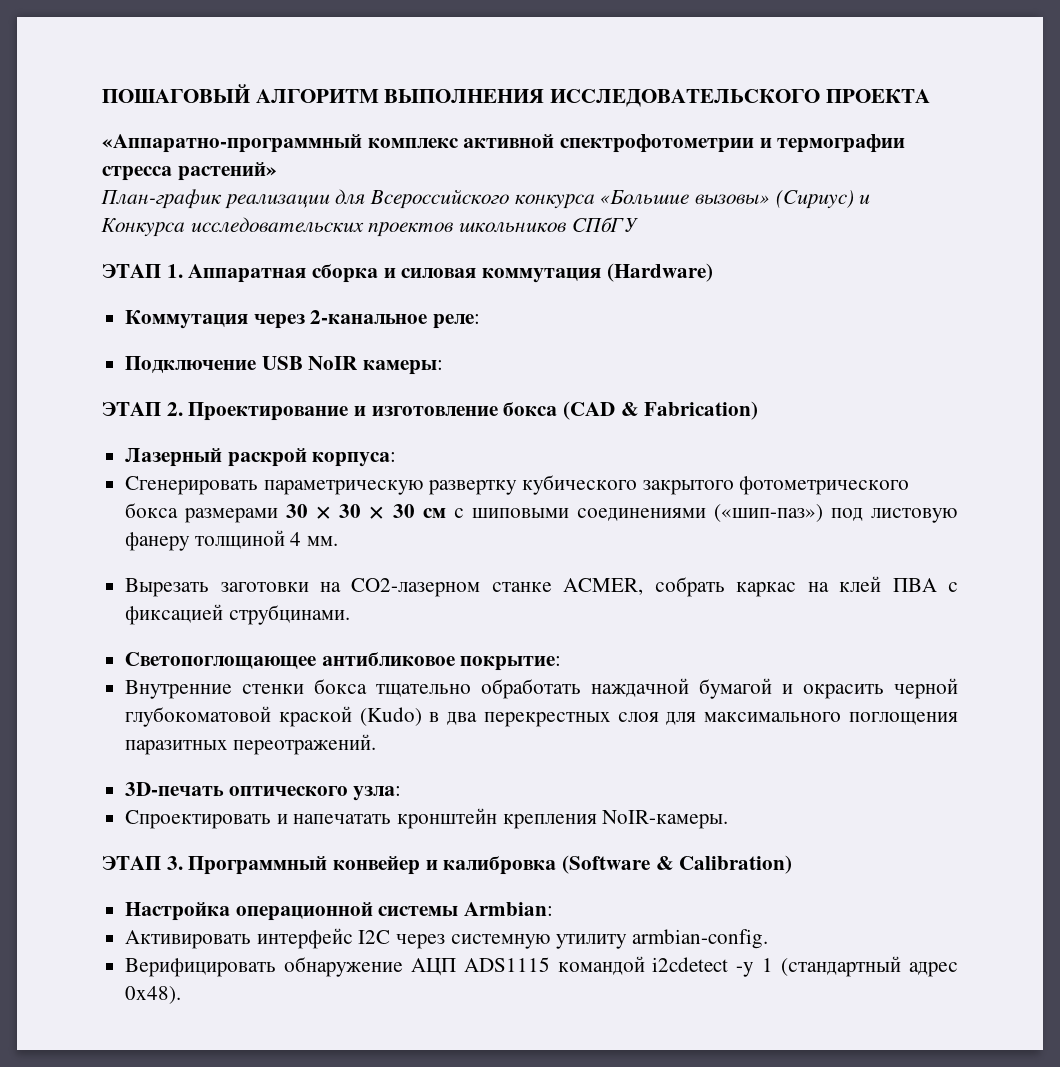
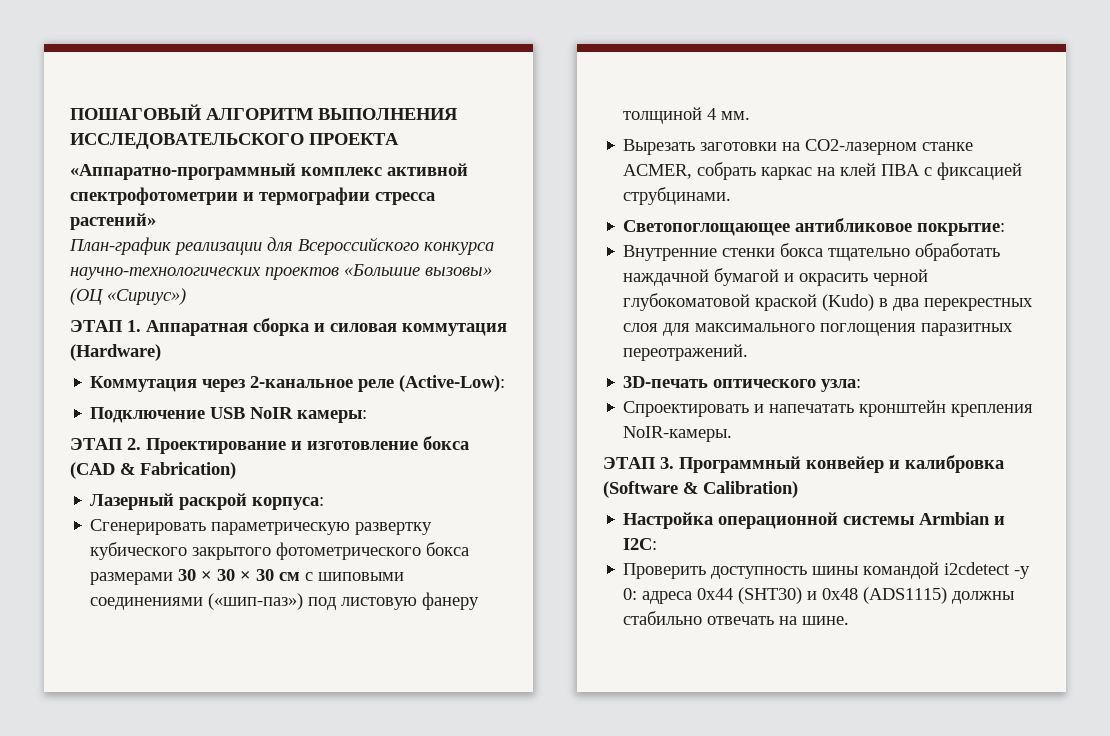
- План-график реализации для Всероссийского конкурса «Большие вызовы» (Сириус) и Конкурса исследовательских проектов школьников СПбГУ
+ План-график реализации для Всероссийского конкурса научно-технологических проектов «Большие вызовы» (ОЦ «Сириус»)
- Коммутация через 2-канальное реле:
+ Коммутация через 2-канальное реле (Active-Low):
- Настройка операционной системы Armbian:
- Активировать интерфейс I2C через системную утилиту armbian-config.
- Верифицировать обнаружение АЦП ADS1115 командой i2cdetect -y 1 (стандартный адрес 0x48).
+ Настройка операционной системы Armbian и I2C:
+ Проверить доступность шины командой i2cdetect -y 0: адреса 0x44 (SHT30) и 0x48 (ADS1115) должны стабильно отвечать на шине.

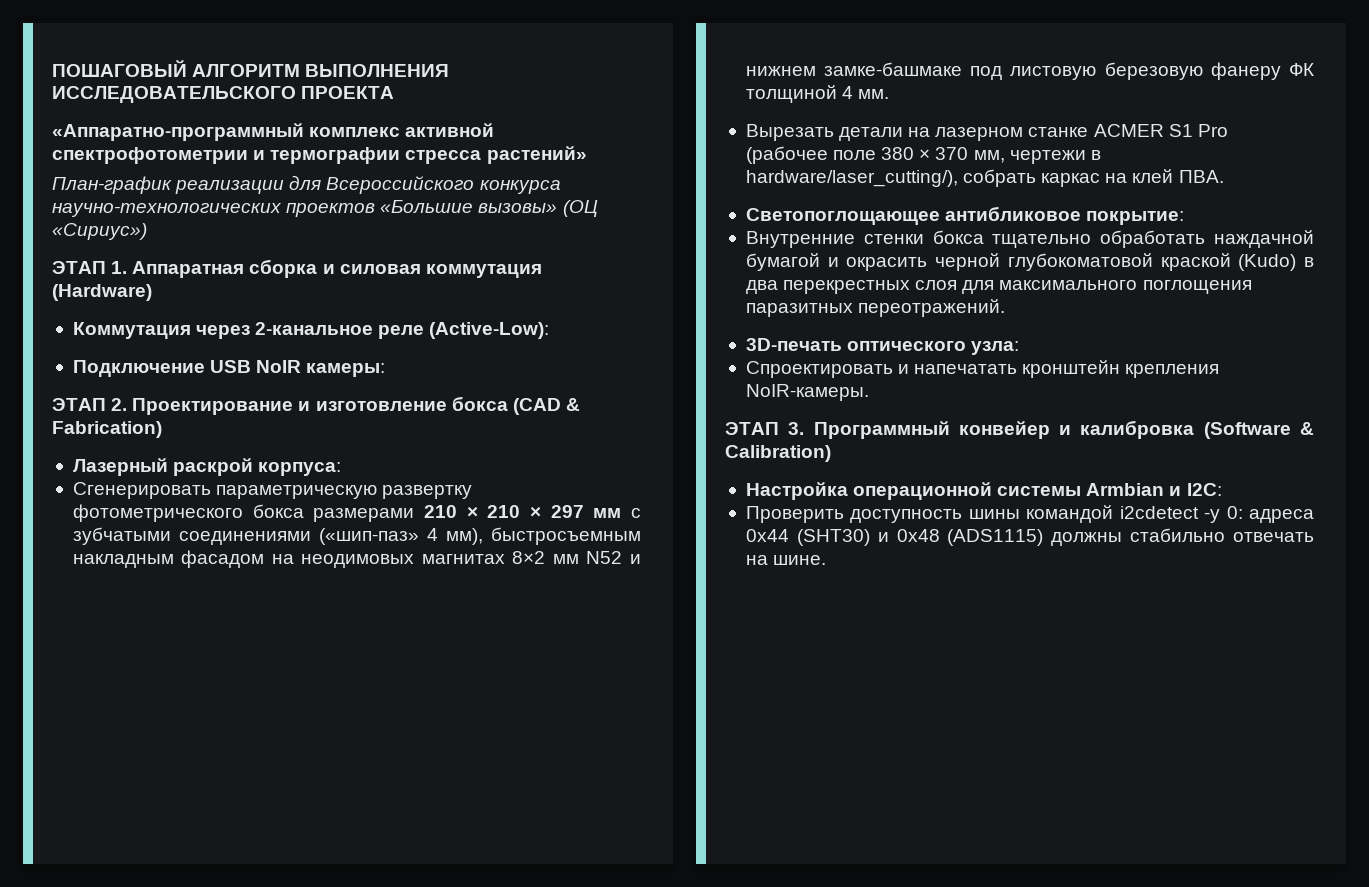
- Сгенерировать параметрическую развертку кубического закрытого фотометрического бокса размерами 30 × 30 × 30 см с шиповыми соединениями («шип-паз») под листовую фанеру толщиной 4 мм.
- Вырезать заготовки на CO2-лазерном станке ACMER, собрать каркас на клей ПВА с фиксацией струбцинами.
+ Сгенерировать параметрическую развертку фотометрического бокса размерами 210 × 210 × 297 мм с зубчатыми соединениями («шип-паз» 4 мм), быстросъемным накладным фасадом на неодимовых магнитах 8×2 мм N52 и нижнем замке-башмаке под листовую березовую фанеру ФК толщиной 4 мм.
+ Вырезать детали на лазерном станке ACMER S1 Pro (рабочее поле 380 × 370 мм, чертежи в hardware/laser_cutting/), собрать каркас на клей ПВА.

